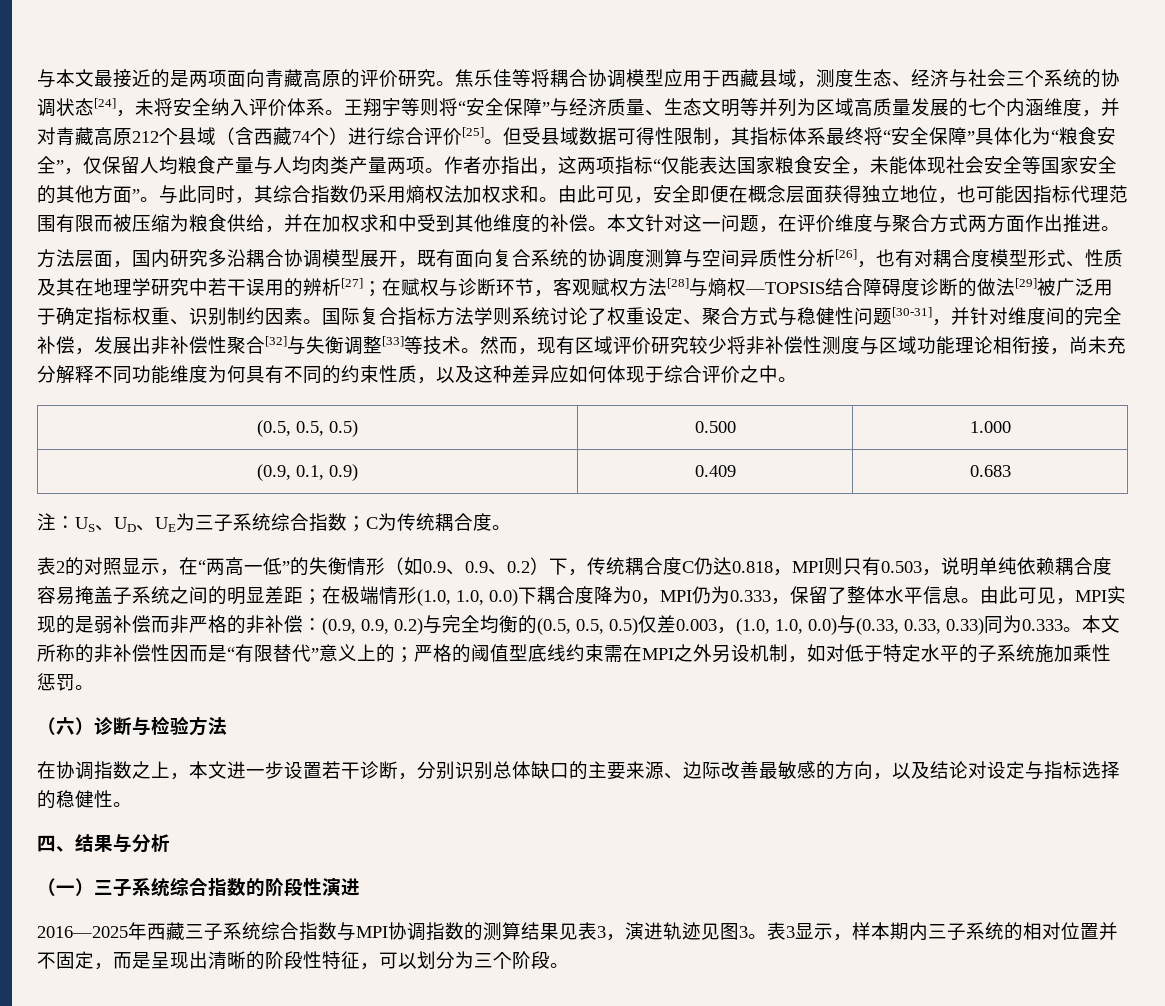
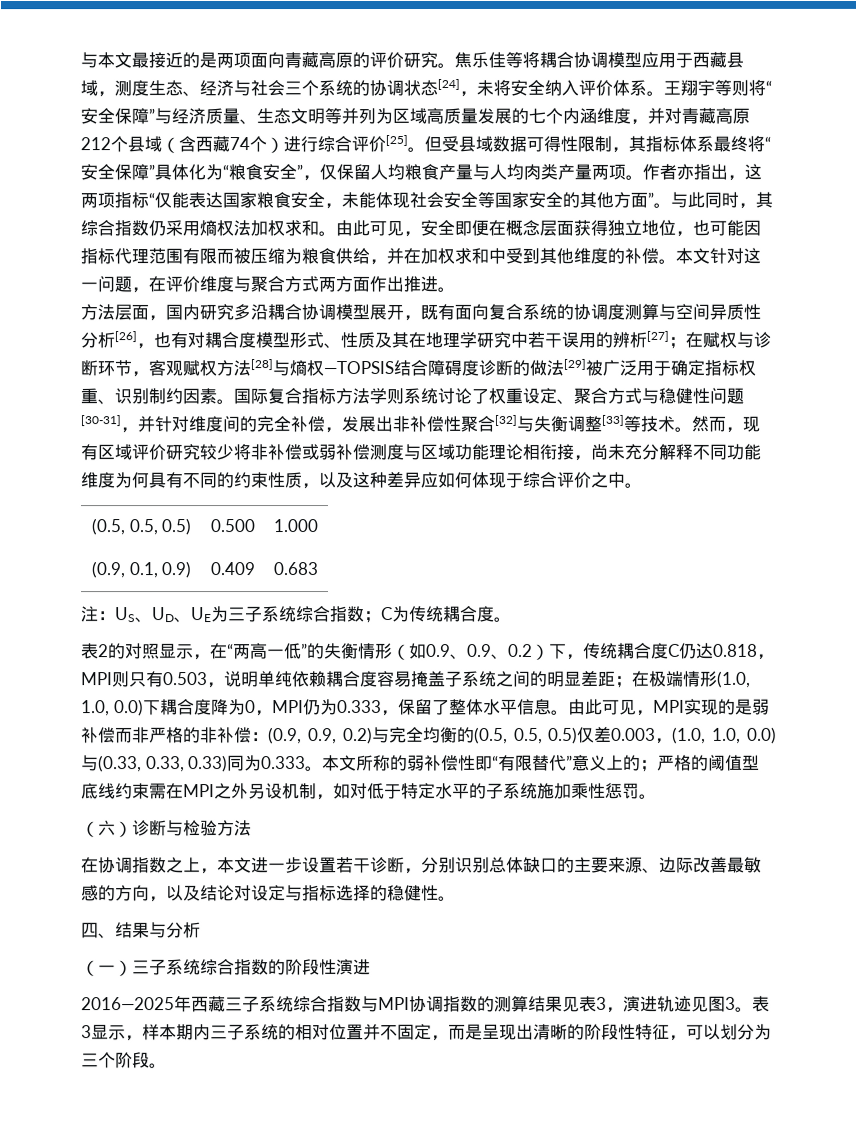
- 然而，现有区域评价研究较少将非补偿性测度与区域功能理论相衔接，尚未充分解释不同功能维度为何具有不同的约束性质，以及这种差异应如何体现于综合评价之中。
+ 然而，现有区域评价研究较少将非补偿或弱补偿测度与区域功能理论相衔接，尚未充分解释不同功能维度为何具有不同的约束性质，以及这种差异应如何体现于综合评价之中。
- 本文所称的非补偿性因而是“有限替代”意义上的；严格的阈值型底线约束需在MPI之外另设机制，如对低于特定水平的子系统施加乘性惩罚。
+ 本文所称的弱补偿性即“有限替代”意义上的；严格的阈值型底线约束需在MPI之外另设机制，如对低于特定水平的子系统施加乘性惩罚。

